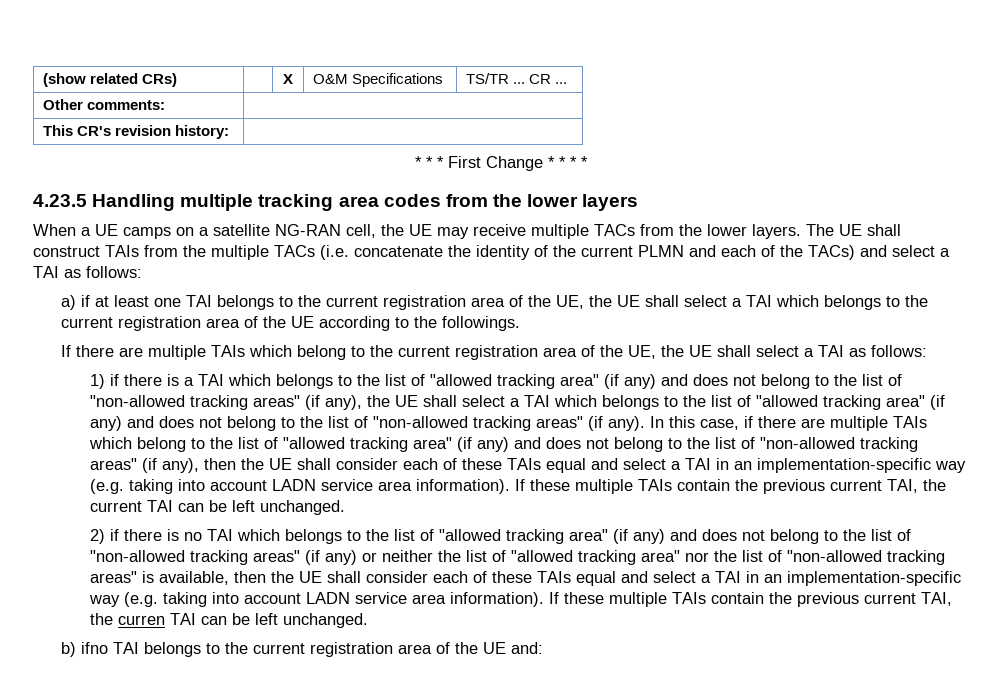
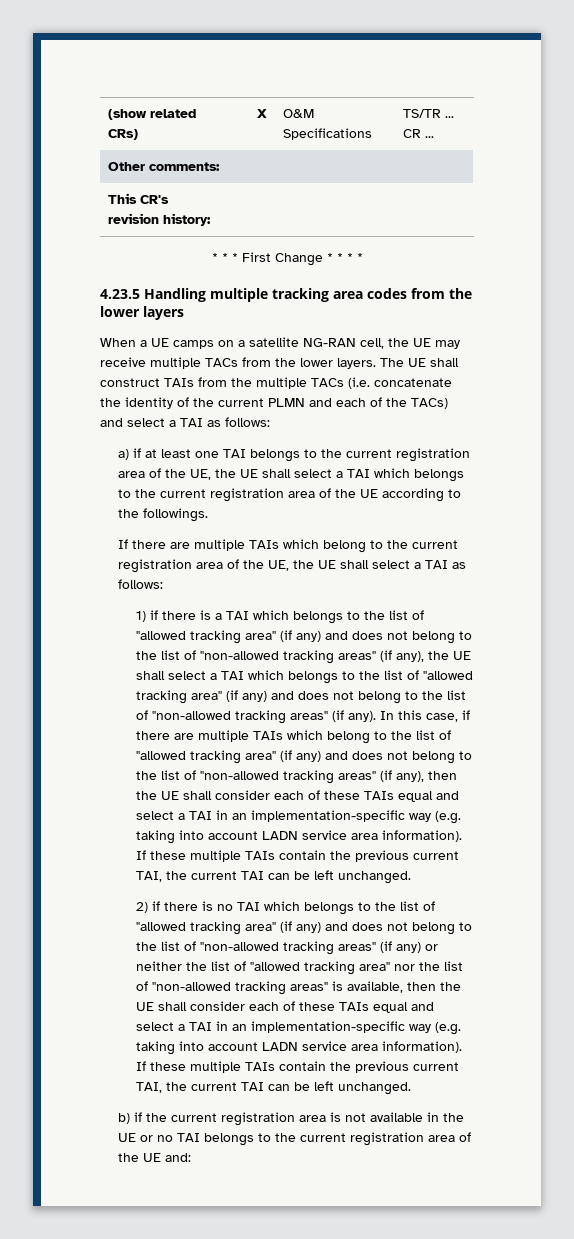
- 2) if there is no TAI which belongs to the list of "allowed tracking area" (if any) and does not belong to the list of "non-allowed tracking areas" (if any) or neither the list of "allowed tracking area" nor the list of "non-allowed tracking areas" is available, then the UE shall consider each of these TAIs equal and select a TAI in an implementation-specific way (e.g. taking into account LADN service area information). If these multiple TAIs contain the previous current TAI, the curren TAI can be left unchanged.
+ 2) if there is no TAI which belongs to the list of "allowed tracking area" (if any) and does not belong to the list of "non-allowed tracking areas" (if any) or neither the list of "allowed tracking area" nor the list of "non-allowed tracking areas" is available, then the UE shall consider each of these TAIs equal and select a TAI in an implementation-specific way (e.g. taking into account LADN service area information). If these multiple TAIs contain the previous current TAI, the current TAI can be left unchanged.
- b) ifno TAI belongs to the current registration area of the UE and:
+ b) if the current registration area is not available in the UE or no TAI belongs to the current registration area of the UE and:

